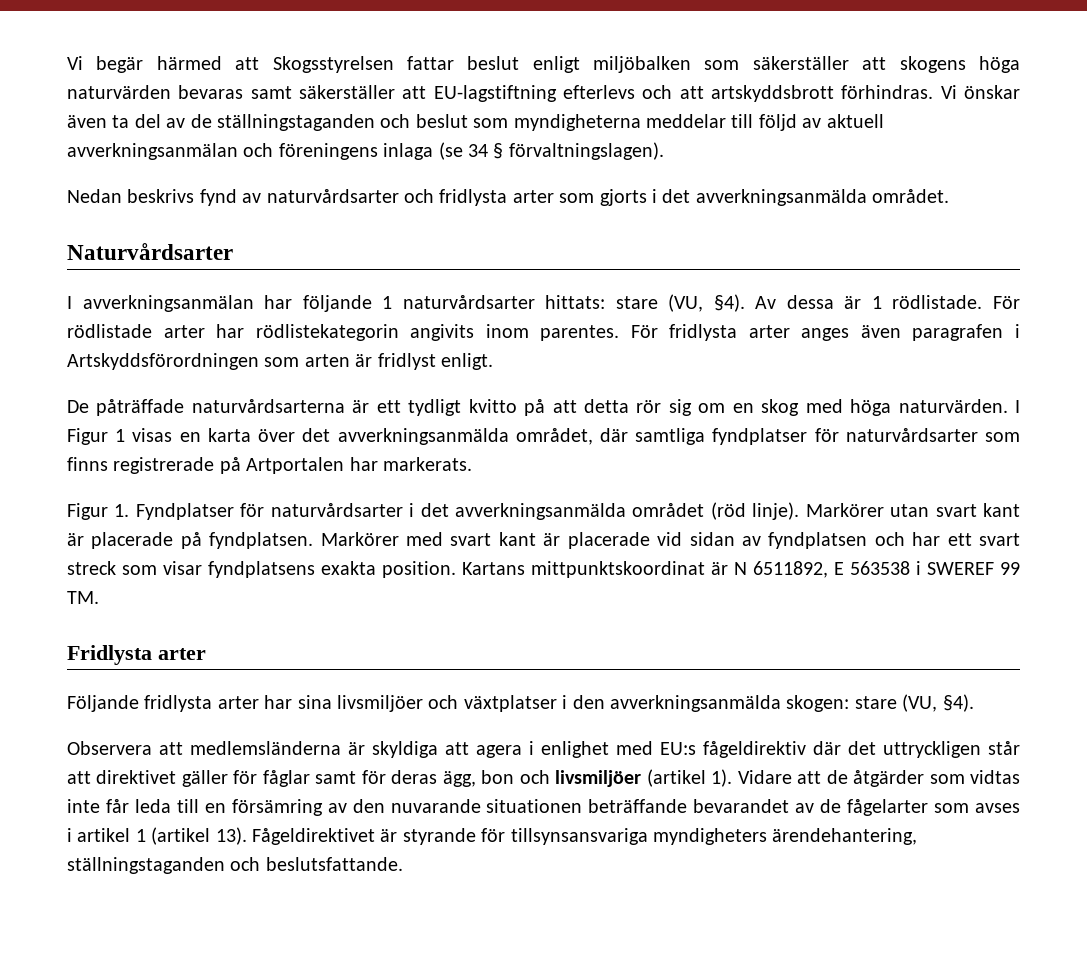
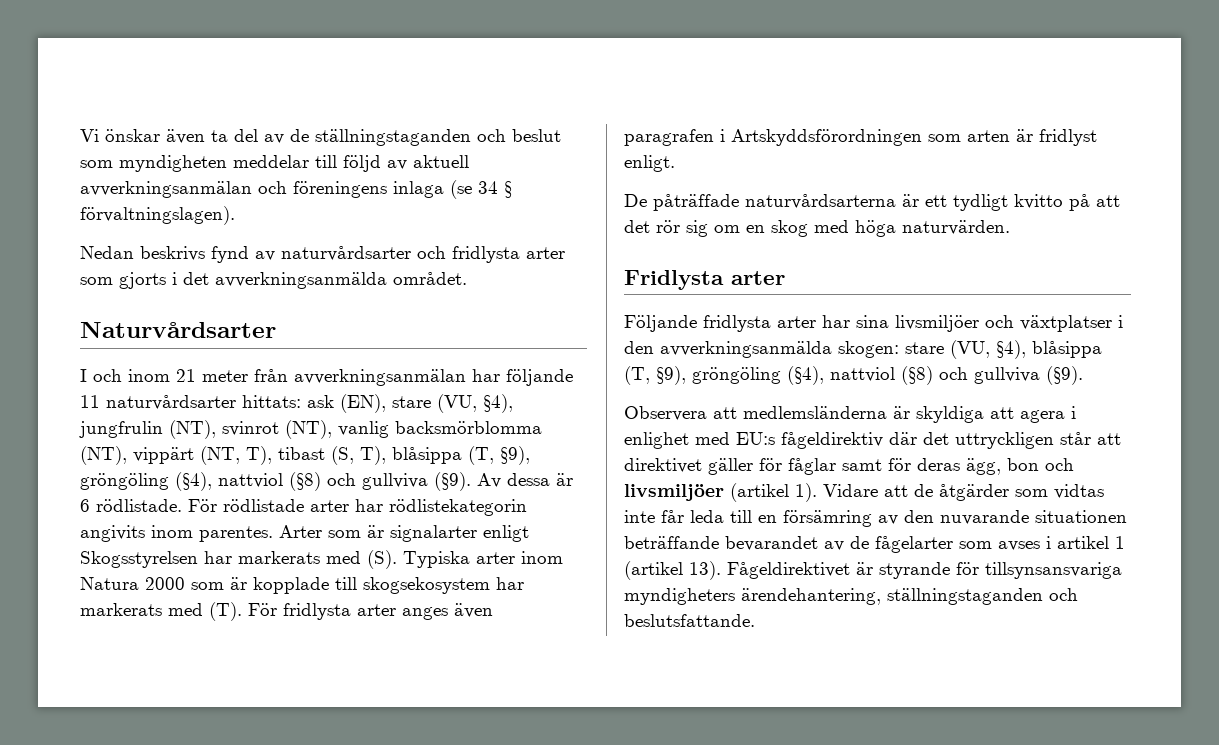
- Vi begär härmed att Skogsstyrelsen fattar beslut enligt miljöbalken som säkerställer att skogens höga naturvärden bevaras samt säkerställer att EU-lagstiftning efterlevs och att artskyddsbrott förhindras. Vi önskar även ta del av de ställningstaganden och beslut som myndigheterna meddelar till följd av aktuell avverkningsanmälan och föreningens inlaga (se 34 § förvaltningslagen).
+ Vi önskar även ta del av de ställningstaganden och beslut som myndigheten meddelar till följd av aktuell avverkningsanmälan och föreningens inlaga (se 34 § förvaltningslagen).
- I avverkningsanmälan har följande 1 naturvårdsarter hittats: stare (VU, §4).
+ I och inom 21 meter från avverkningsanmälan har följande 11 naturvårdsarter hittats: ask (EN), stare (VU, §4), jungfrulin (NT), svinrot (NT), vanlig backsmörblomma (NT), vippärt (NT, T), tibast (S, T), blåsippa (T, §9), gröngöling (§4), nattviol (§8) och gullviva (§9).
- Av dessa är 1 rödlistade.
+ Av dessa är 6 rödlistade.
- För fridlysta arter anges även paragrafen i Artskyddsförordningen som arten är fridlyst enligt.
+ Arter som är signalarter enligt Skogsstyrelsen har markerats med (S). Typiska arter inom Natura 2000 som är kopplade till skogsekosystem har markerats med (T). För fridlysta arter anges även paragrafen i Artskyddsförordningen som arten är fridlyst enligt.
- De påträffade naturvårdsarterna är ett tydligt kvitto på att detta rör sig om en skog med höga naturvärden. I Figur 1 visas en karta över det avverkningsanmälda området, där samtliga fyndplatser för naturvårdsarter som finns registrerade på Artportalen har markerats.
- Figur 1. Fyndplatser för naturvårdsarter i det avverkningsanmälda området (röd linje). Markörer utan svart kant är placerade på fyndplatsen. Markörer med svart kant är placerade vid sidan av fyndplatsen och har ett svart streck som visar fyndplatsens exakta position. Kartans mittpunktskoordinat är N 6511892, E 563538 i SWEREF 99 TM.
+ De påträffade naturvårdsarterna är ett tydligt kvitto på att det rör sig om en skog med höga naturvärden.
- Följande fridlysta arter har sina livsmiljöer och växtplatser i den avverkningsanmälda skogen: stare (VU, §4).
+ Följande fridlysta arter har sina livsmiljöer och växtplatser i den avverkningsanmälda skogen: stare (VU, §4), blåsippa (T, §9), gröngöling (§4), nattviol (§8) och gullviva (§9).

